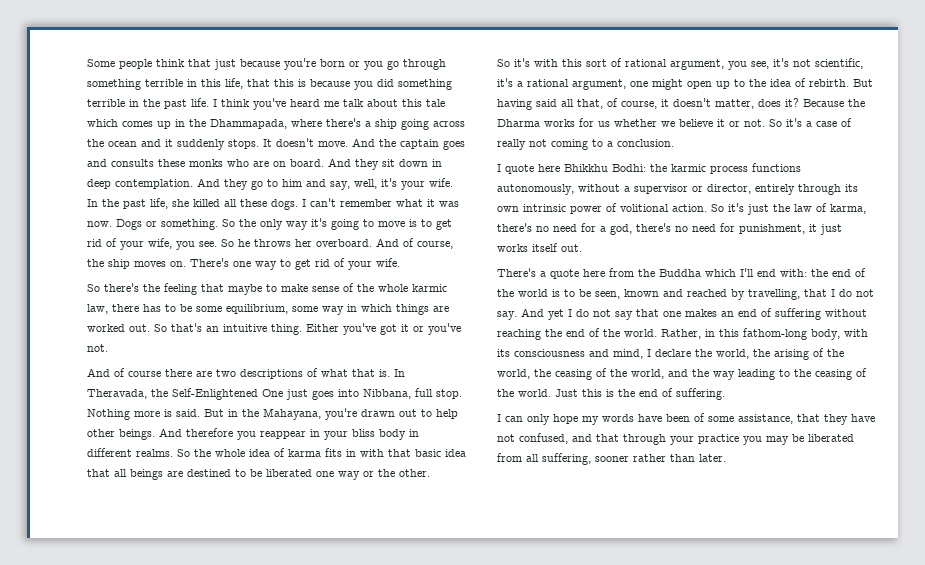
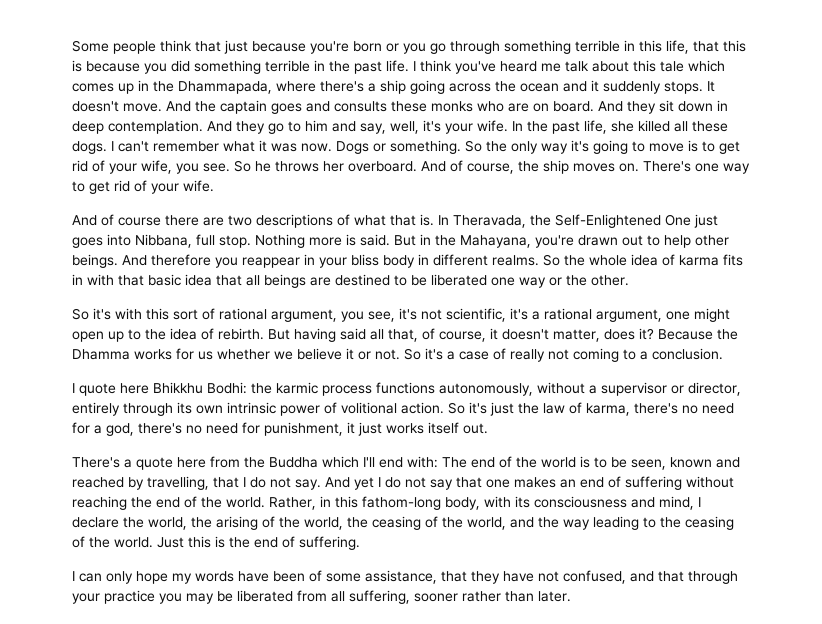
- So there's the feeling that maybe to make sense of the whole karmic law, there has to be some equilibrium, some way in which things are worked out. So that's an intuitive thing. Either you've got it or you've not.
- Because the Dharma works for us whether we believe it or not.
+ Because the Dhamma works for us whether we believe it or not.
- There's a quote here from the Buddha which I'll end with: the end of the world is to be seen, known and reached by travelling, that I do not say.
+ There's a quote here from the Buddha which I'll end with: The end of the world is to be seen, known and reached by travelling, that I do not say.

